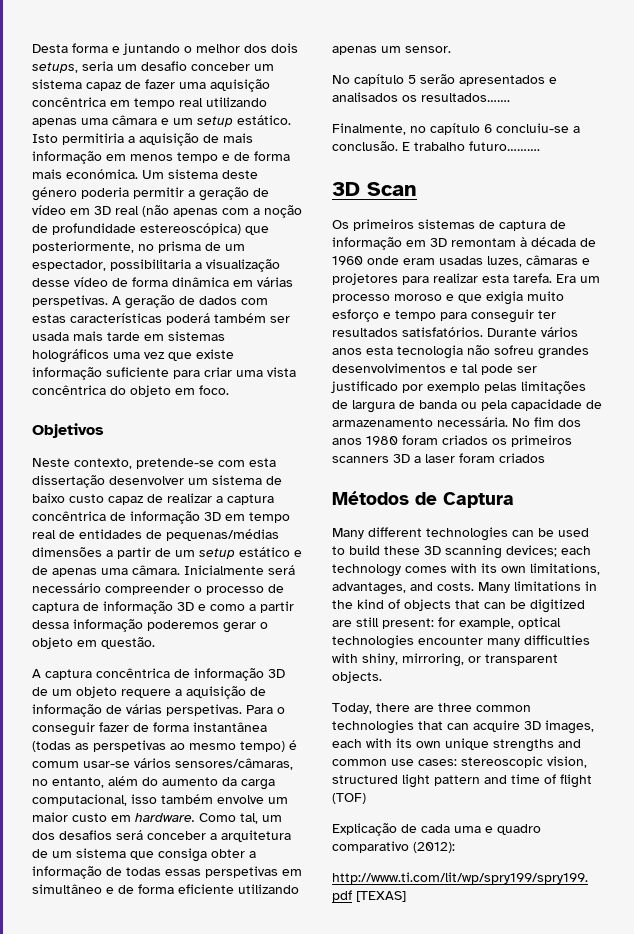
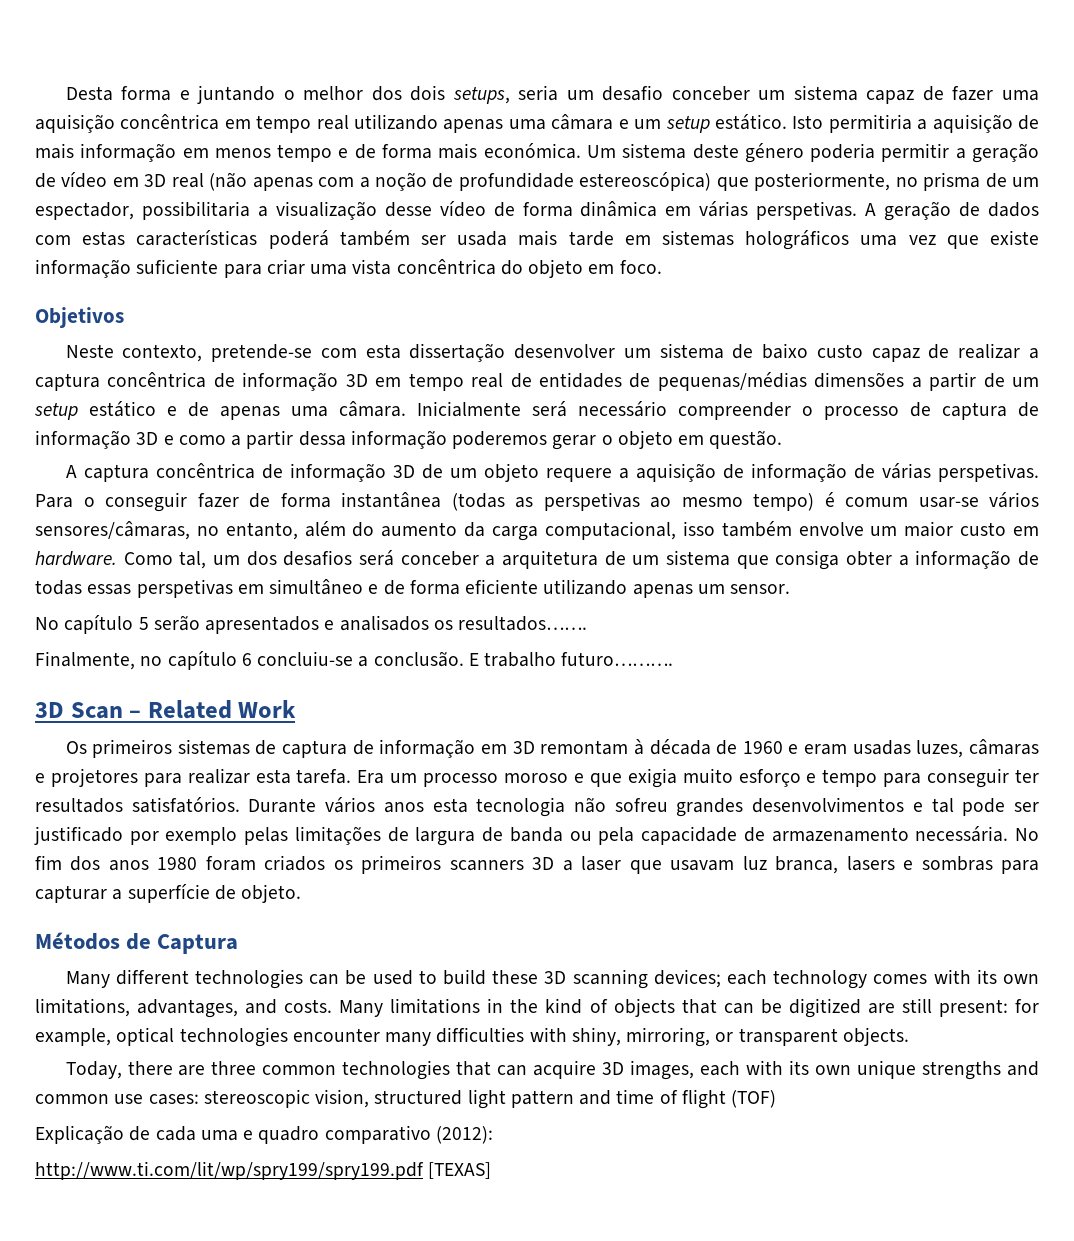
- 3D Scan
+ 3D Scan – Related Work
- Os primeiros sistemas de captura de informação em 3D remontam à década de 1960 onde eram usadas luzes, câmaras e projetores para realizar esta tarefa.
+ Os primeiros sistemas de captura de informação em 3D remontam à década de 1960 e eram usadas luzes, câmaras e projetores para realizar esta tarefa.
- No fim dos anos 1980 foram criados os primeiros scanners 3D a laser foram criados
+ No fim dos anos 1980 foram criados os primeiros scanners 3D a laser que usavam luz branca, lasers e sombras para capturar a superfície de objeto.

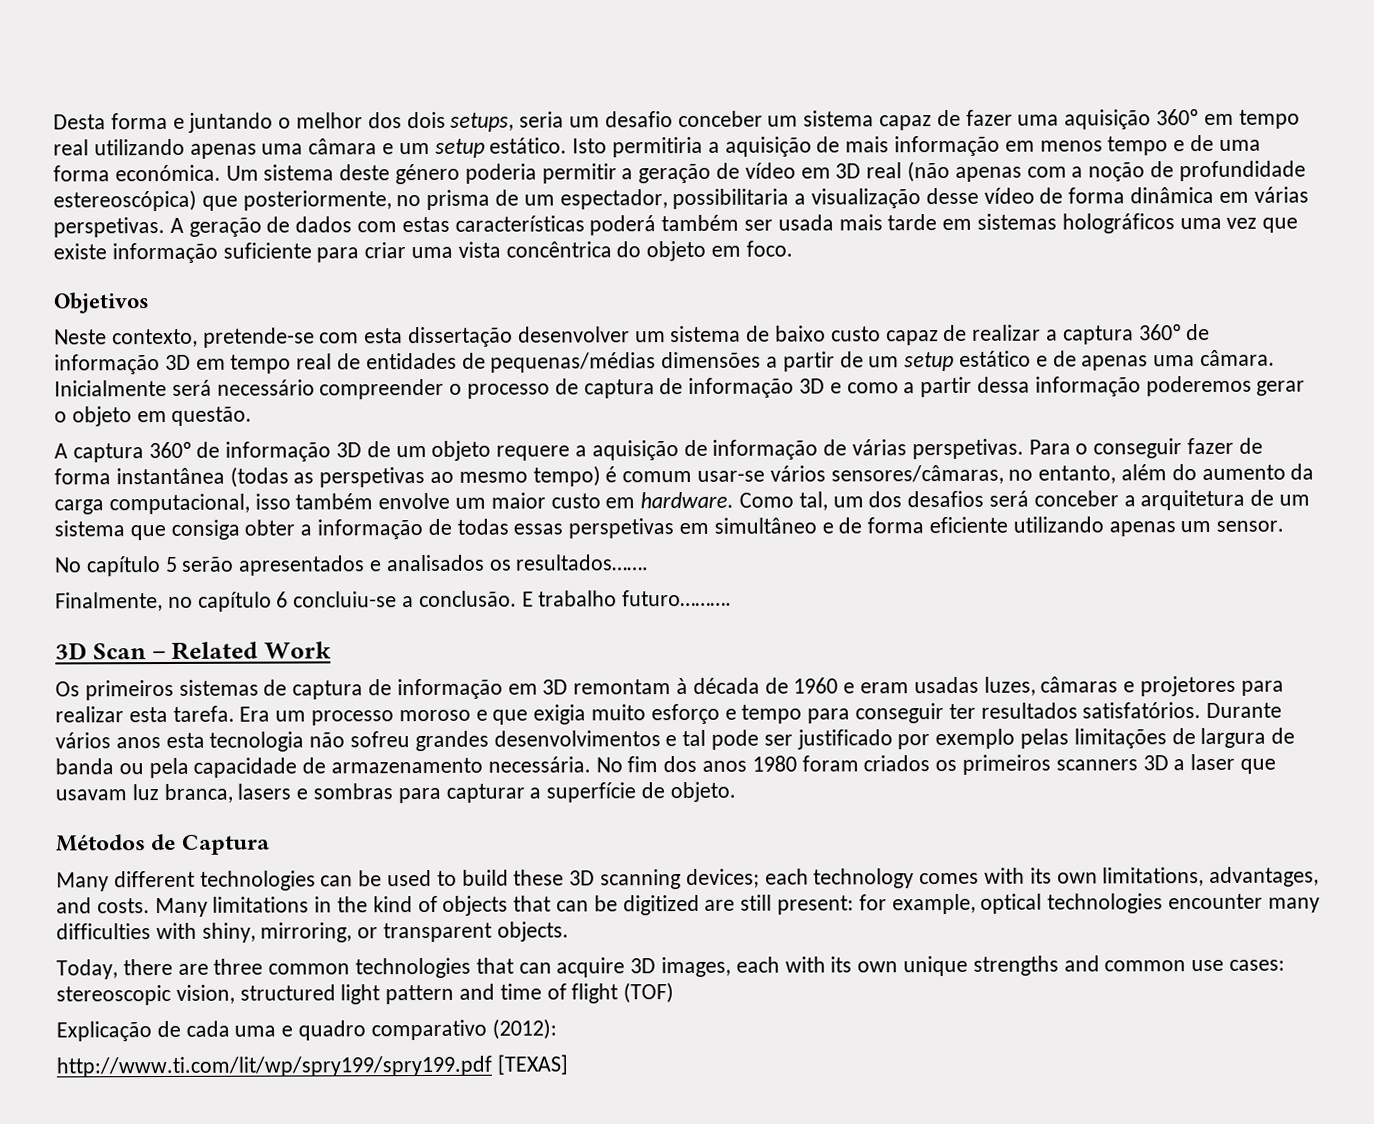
- Desta forma e juntando o melhor dos dois setups, seria um desafio conceber um sistema capaz de fazer uma aquisição concêntrica em tempo real utilizando apenas uma câmara e um setup estático.
+ Desta forma e juntando o melhor dos dois setups, seria um desafio conceber um sistema capaz de fazer uma aquisição 360º em tempo real utilizando apenas uma câmara e um setup estático.
- Isto permitiria a aquisição de mais informação em menos tempo e de forma mais económica.
+ Isto permitiria a aquisição de mais informação em menos tempo e de uma forma económica.
- Neste contexto, pretende-se com esta dissertação desenvolver um sistema de baixo custo capaz de realizar a captura concêntrica de informação 3D em tempo real de entidades de pequenas/médias dimensões a partir de um setup estático e de apenas uma câmara.
+ Neste contexto, pretende-se com esta dissertação desenvolver um sistema de baixo custo capaz de realizar a captura 360º de informação 3D em tempo real de entidades de pequenas/médias dimensões a partir de um setup estático e de apenas uma câmara.
- A captura concêntrica de informação 3D de um objeto requere a aquisição de informação de várias perspetivas.
+ A captura 360º de informação 3D de um objeto requere a aquisição de informação de várias perspetivas.

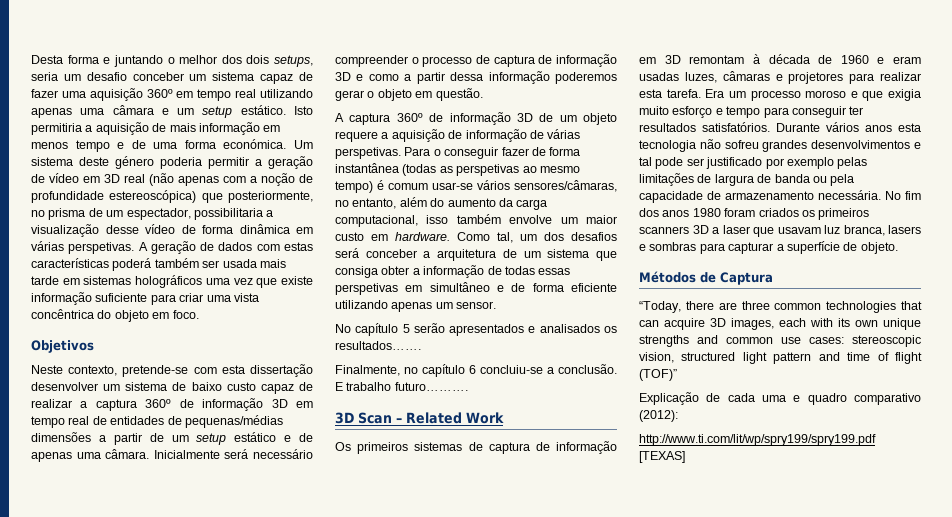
- Many different technologies can be used to build these 3D scanning devices; each technology comes with its own limitations, advantages, and costs. Many limitations in the kind of objects that can be digitized are still present: for example, optical technologies encounter many difficulties with shiny, mirroring, or transparent objects.
- Today, there are three common technologies that can acquire 3D images, each with its own unique strengths and common use cases: stereoscopic vision, structured light pattern and time of flight (TOF)
+ “Today, there are three common technologies that can acquire 3D images, each with its own unique strengths and common use cases: stereoscopic vision, structured light pattern and time of flight (TOF)”

